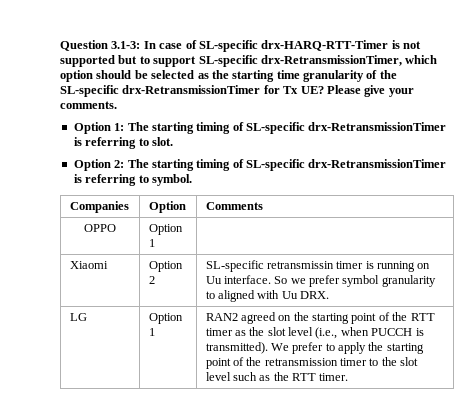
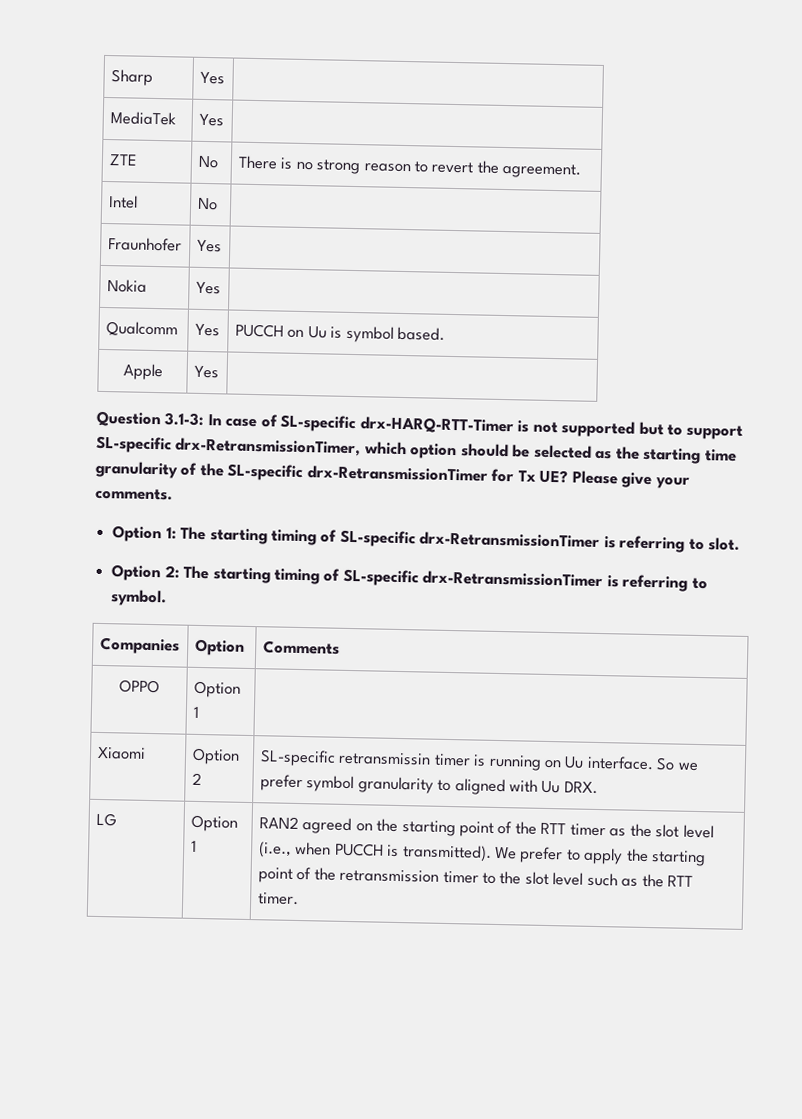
+ Sharp | Yes |
+ MediaTek | Yes |
+ ZTE | No | There is no strong reason to revert the agreement.
+ Intel | No |
+ Fraunhofer | Yes |
+ Nokia | Yes |
+ Qualcomm | Yes | PUCCH on Uu is symbol based.
+ Apple | Yes |

